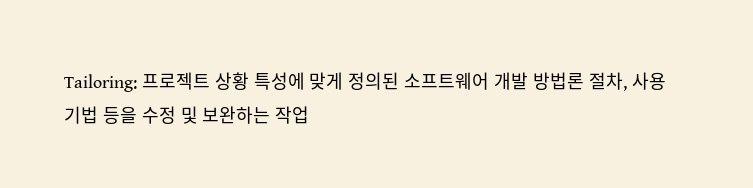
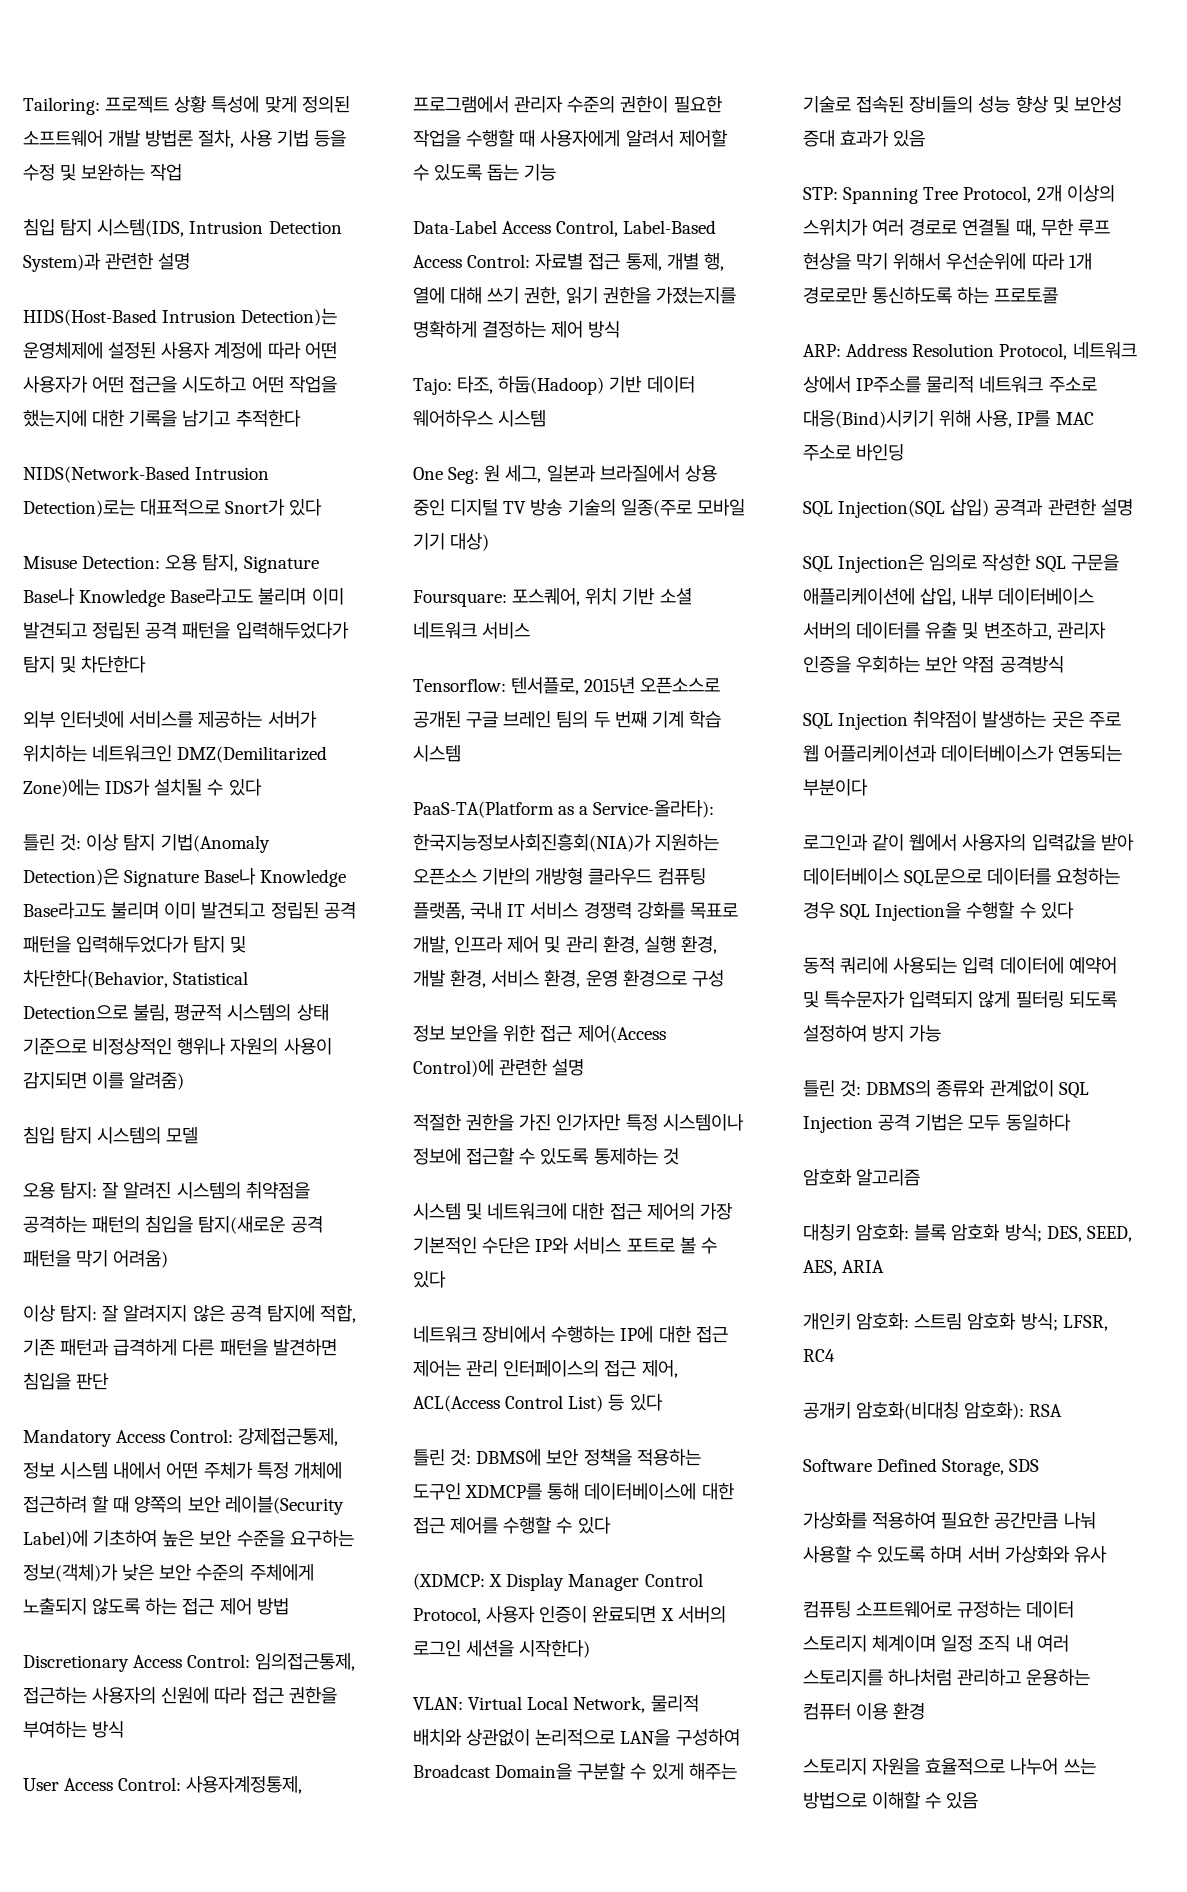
+ 침입 탐지 시스템(IDS, Intrusion Detection System)과 관련한 설명
+ HIDS(Host-Based Intrusion Detection)는 운영체제에 설정된 사용자 계정에 따라 어떤 사용자가 어떤 접근을 시도하고 어떤 작업을 했는지에 대한 기록을 남기고 추적한다
+ NIDS(Network-Based Intrusion Detection)로는 대표적으로 Snort가 있다
+ Misuse Detection: 오용 탐지, Signature Base나 Knowledge Base라고도 불리며 이미 발견되고 정립된 공격 패턴을 입력해두었다가 탐지 및 차단한다
+ 외부 인터넷에 서비스를 제공하는 서버가 위치하는 네트워크인 DMZ(Demilitarized Zone)에는 IDS가 설치될 수 있다
+ 틀린 것: 이상 탐지 기법(Anomaly Detection)은 Signature Base나 Knowledge Base라고도 불리며 이미 발견되고 정립된 공격 패턴을 입력해두었다가 탐지 및 차단한다(Behavior, Statistical Detection으로 불림, 평균적 시스템의 상태 기준으로 비정상적인 행위나 자원의 사용이 감지되면 이를 알려줌)
+ 침입 탐지 시스템의 모델
+ 오용 탐지: 잘 알려진 시스템의 취약점을 공격하는 패턴의 침입을 탐지(새로운 공격 패턴을 막기 어려움)
+ 이상 탐지: 잘 알려지지 않은 공격 탐지에 적합, 기존 패턴과 급격하게 다른 패턴을 발견하면 침입을 판단
+ Mandatory Access Control: 강제접근통제, 정보 시스템 내에서 어떤 주체가 특정 개체에 접근하려 할 때 양쪽의 보안 레이블(Security Label)에 기초하여 높은 보안 수준을 요구하는 정보(객체)가 낮은 보안 수준의 주체에게 노출되지 않도록 하는 접근 제어 방법
+ Discretionary Access Control: 임의접근통제, 접근하는 사용자의 신원에 따라 접근 권한을 부여하는 방식
+ User Access Control: 사용자계정통제, 프로그램에서 관리자 수준의 권한이 필요한 작업을 수행할 때 사용자에게 알려서 제어할 수 있도록 돕는 기능
+ Data-Label Access Control, Label-Based Access Control: 자료별 접근 통제, 개별 행, 열에 대해 쓰기 권한, 읽기 권한을 가졌는지를 명확하게 결정하는 제어 방식
+ Tajo: 타조, 하둡(Hadoop) 기반 데이터 웨어하우스 시스템
+ One Seg: 원 세그, 일본과 브라질에서 상용 중인 디지털 TV 방송 기술의 일종(주로 모바일 기기 대상)
+ Foursquare: 포스퀘어, 위치 기반 소셜 네트워크 서비스
+ Tensorflow: 텐서플로, 2015년 오픈소스로 공개된 구글 브레인 팀의 두 번째 기계 학습 시스템
+ PaaS-TA(Platform as a Service-올라타): 한국지능정보사회진흥회(NIA)가 지원하는 오픈소스 기반의 개방형 클라우드 컴퓨팅 플랫폼, 국내 IT 서비스 경쟁력 강화를 목표로 개발, 인프라 제어 및 관리 환경, 실행 환경, 개발 환경, 서비스 환경, 운영 환경으로 구성
+ 정보 보안을 위한 접근 제어(Access Control)에 관련한 설명
+ 적절한 권한을 가진 인가자만 특정 시스템이나 정보에 접근할 수 있도록 통제하는 것
+ 시스템 및 네트워크에 대한 접근 제어의 가장 기본적인 수단은 IP와 서비스 포트로 볼 수 있다
+ 네트워크 장비에서 수행하는 IP에 대한 접근 제어는 관리 인터페이스의 접근 제어, ACL(Access Control List) 등 있다
+ 틀린 것: DBMS에 보안 정책을 적용하는 도구인 XDMCP를 통해 데이터베이스에 대한 접근 제어를 수행할 수 있다
+ (XDMCP: X Display Manager Control Protocol, 사용자 인증이 완료되면 X 서버의 로그인 세션을 시작한다)
+ VLAN: Virtual Local Network, 물리적 배치와 상관없이 논리적으로 LAN을 구성하여 Broadcast Domain을 구분할 수 있게 해주는 기술로 접속된 장비들의 성능 향상 및 보안성 증대 효과가 있음
+ STP: Spanning Tree Protocol, 2개 이상의 스위치가 여러 경로로 연결될 때, 무한 루프 현상을 막기 위해서 우선순위에 따라 1개 경로로만 통신하도록 하는 프로토콜
+ ARP: Address Resolution Protocol, 네트워크 상에서 IP주소를 물리적 네트워크 주소로 대응(Bind)시키기 위해 사용, IP를 MAC 주소로 바인딩
+ SQL Injection(SQL 삽입) 공격과 관련한 설명
+ SQL Injection은 임의로 작성한 SQL 구문을 애플리케이션에 삽입, 내부 데이터베이스 서버의 데이터를 유출 및 변조하고, 관리자 인증을 우회하는 보안 약점 공격방식
+ SQL Injection 취약점이 발생하는 곳은 주로 웹 어플리케이션과 데이터베이스가 연동되는 부분이다
+ 로그인과 같이 웹에서 사용자의 입력값을 받아 데이터베이스 SQL문으로 데이터를 요청하는 경우 SQL Injection을 수행할 수 있다
+ 동적 쿼리에 사용되는 입력 데이터에 예약어 및 특수문자가 입력되지 않게 필터링 되도록 설정하여 방지 가능
+ 틀린 것: DBMS의 종류와 관계없이 SQL Injection 공격 기법은 모두 동일하다
+ 암호화 알고리즘
+ 대칭키 암호화: 블록 암호화 방식; DES, SEED, AES, ARIA
+ 개인키 암호화: 스트림 암호화 방식; LFSR, RC4
+ 공개키 암호화(비대칭 암호화): RSA
+ Software Defined Storage, SDS
+ 가상화를 적용하여 필요한 공간만큼 나눠 사용할 수 있도록 하며 서버 가상화와 유사
+ 컴퓨팅 소프트웨어로 규정하는 데이터 스토리지 체계이며 일정 조직 내 여러 스토리지를 하나처럼 관리하고 운용하는 컴퓨터 이용 환경
+ 스토리지 자원을 효율적으로 나누어 쓰는 방법으로 이해할 수 있음

